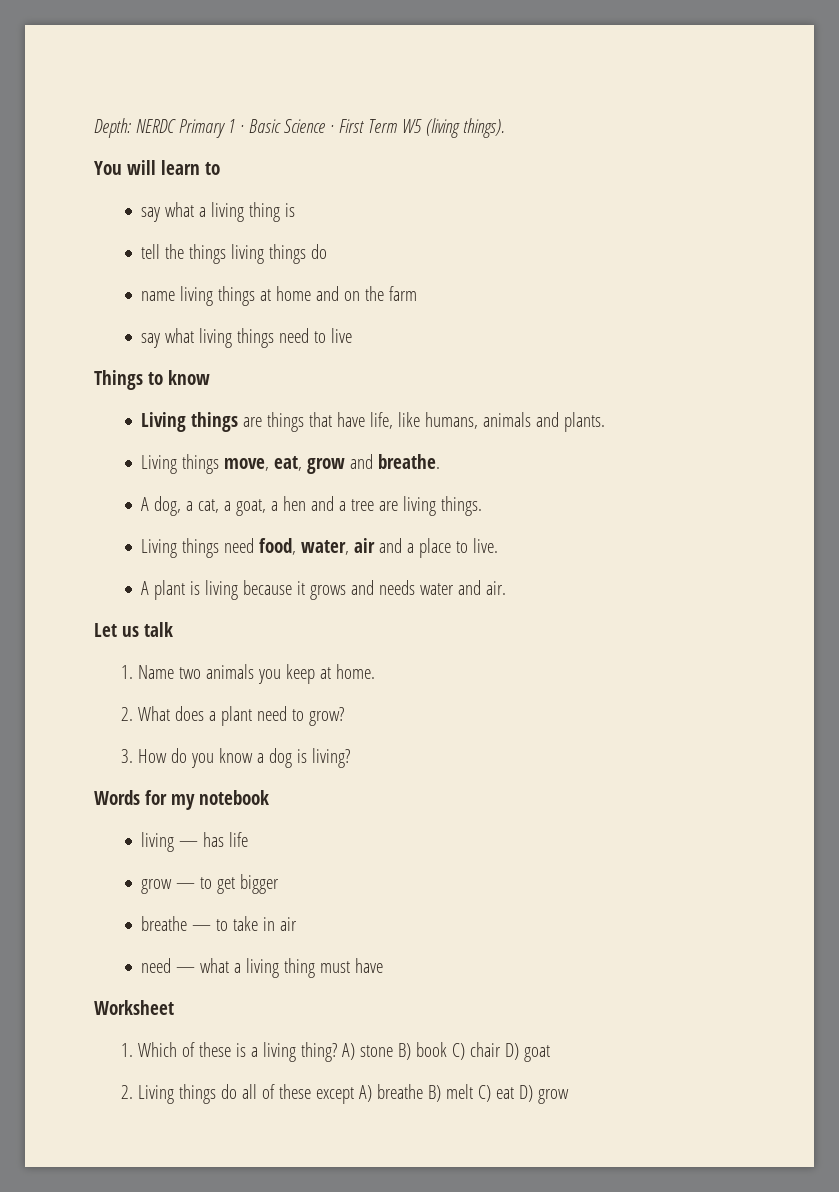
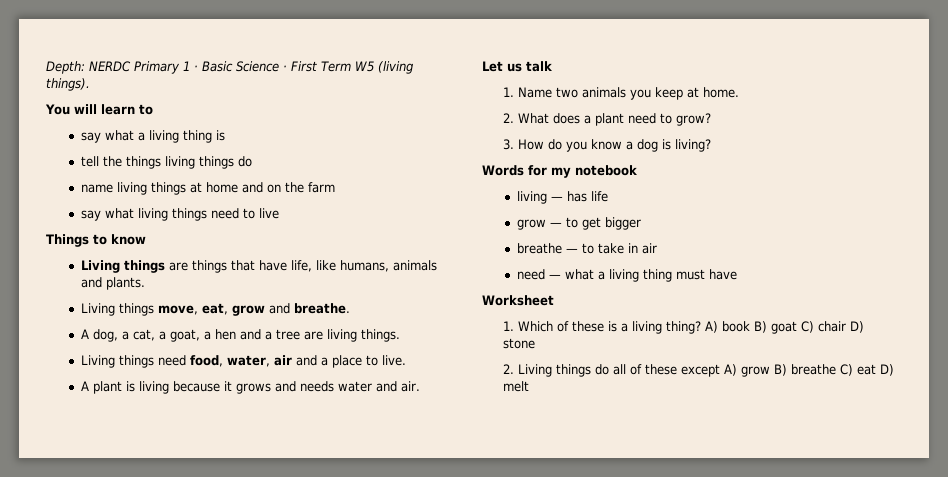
- A) stone B) book C) chair D) goat
+ A) book B) goat C) chair D) stone
- 2. Living things do all of these except A) breathe B) melt C) eat D) grow
+ 2. Living things do all of these except A) grow B) breathe C) eat D) melt

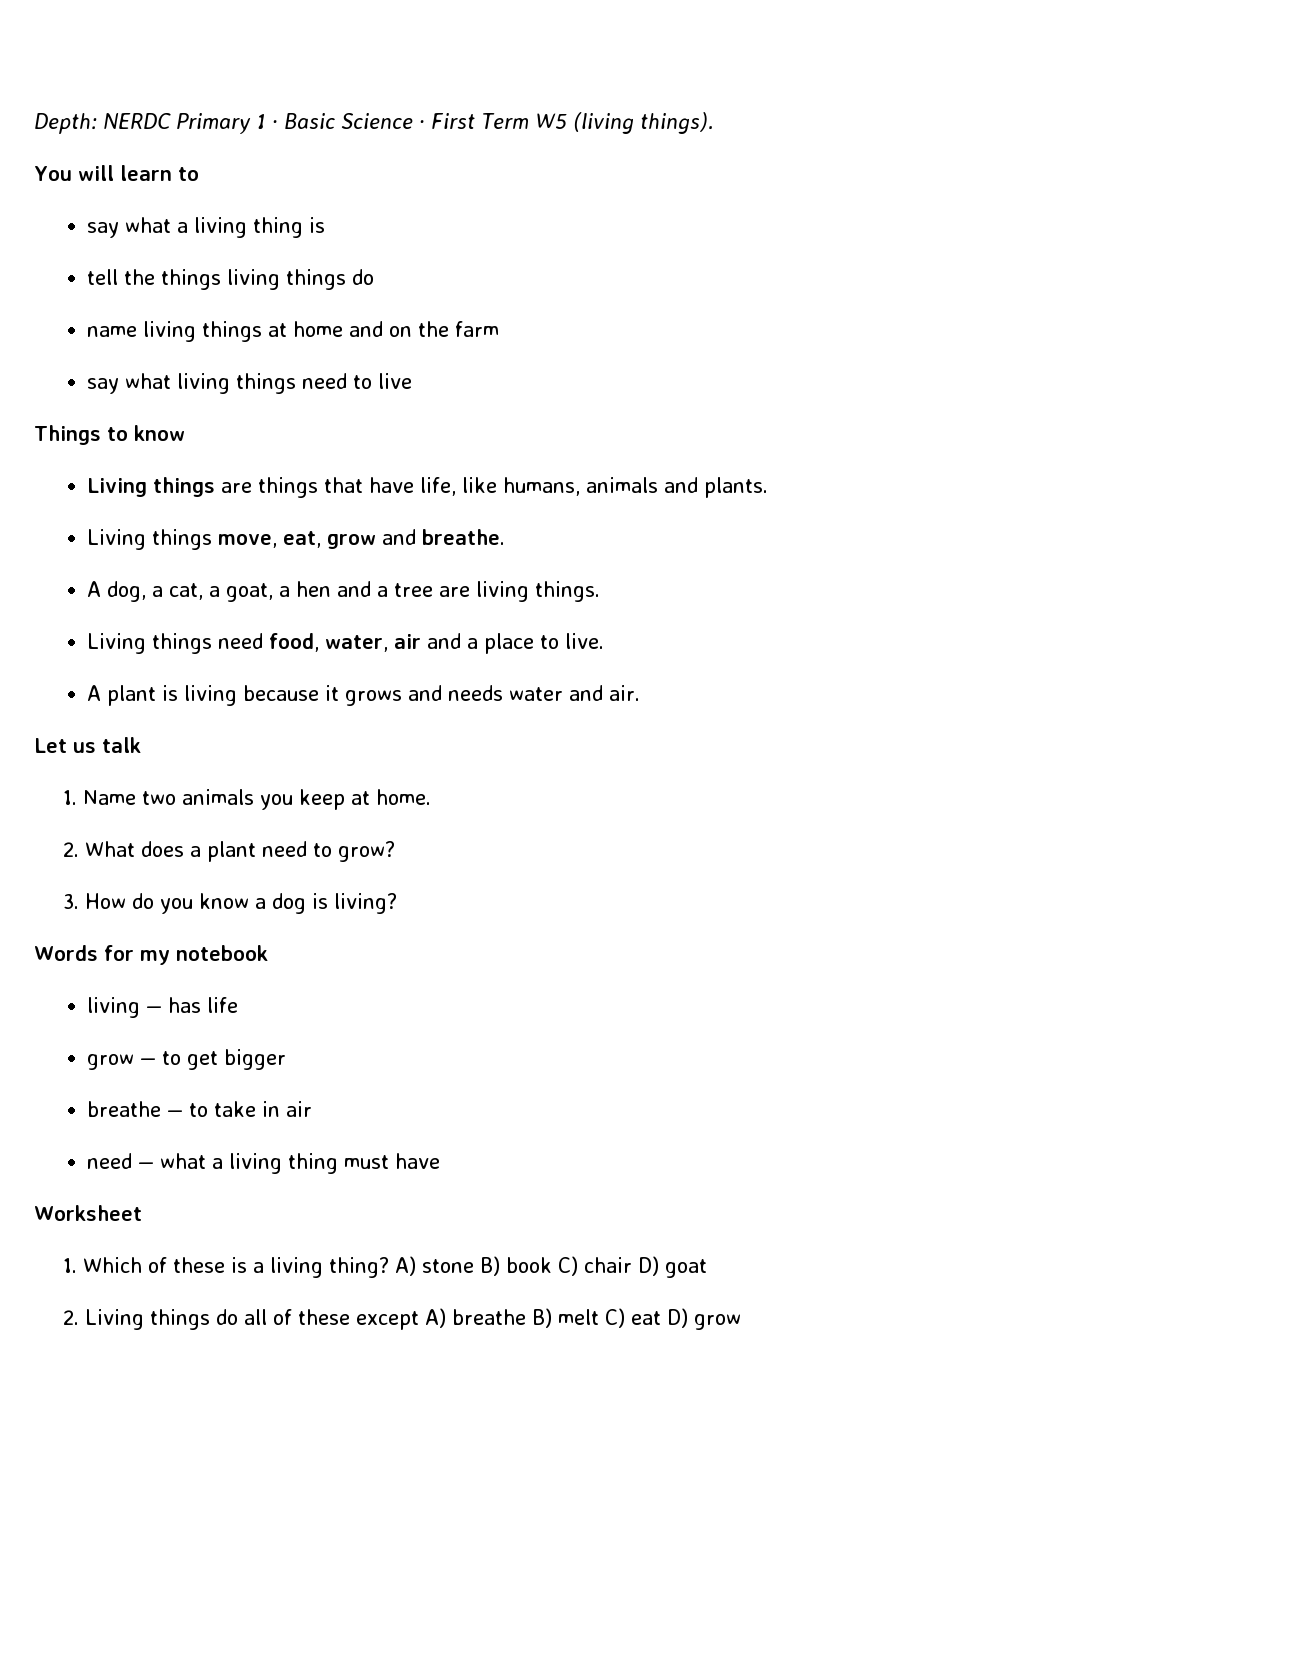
- A) book B) goat C) chair D) stone
+ A) stone B) book C) chair D) goat
- 2. Living things do all of these except A) grow B) breathe C) eat D) melt
+ 2. Living things do all of these except A) breathe B) melt C) eat D) grow

